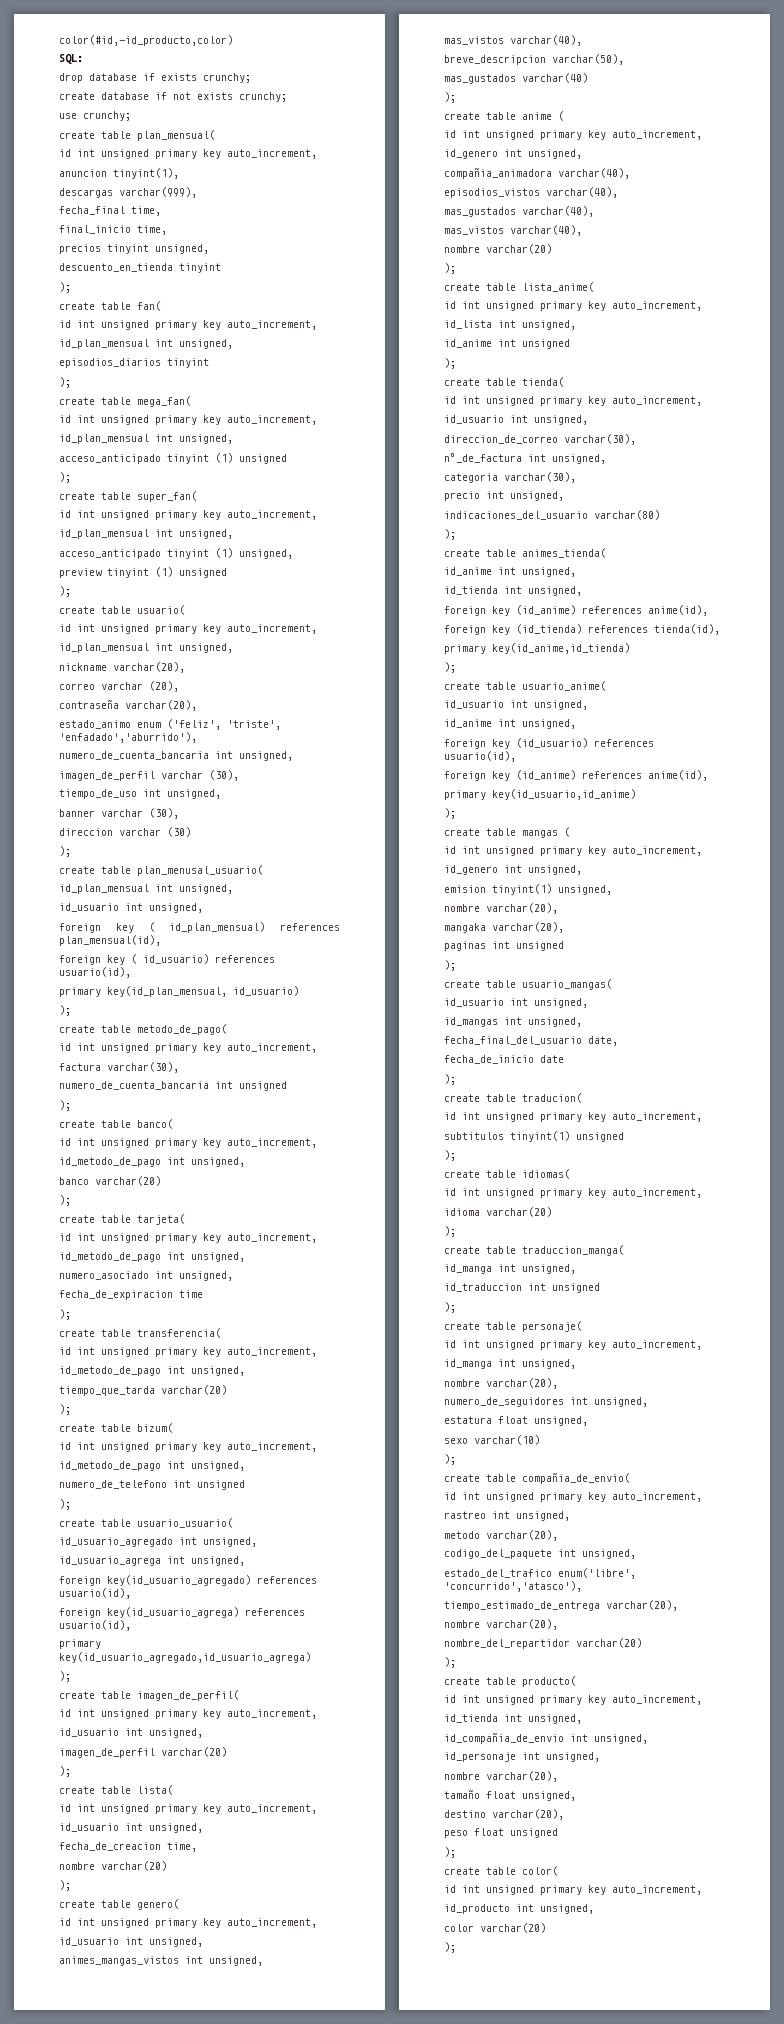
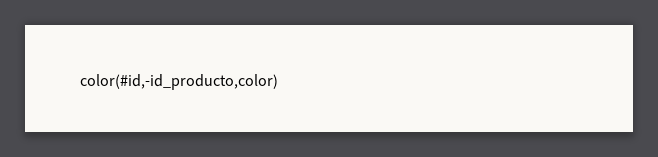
- SQL:
- drop database if exists crunchy;
- create database if not exists crunchy;
- use crunchy;
- create table plan_mensual(
- id int unsigned primary key auto_increment,
- anuncion tinyint(1),
- descargas varchar(999),
- fecha_final time,
- final_inicio time,
- precios tinyint unsigned,
- descuento_en_tienda tinyint
- );
- create table fan(
- id int unsigned primary key auto_increment,
- id_plan_mensual int unsigned,
- episodios_diarios tinyint
- );
- create table mega_fan(
- id int unsigned primary key auto_increment,
- id_plan_mensual int unsigned,
- acceso_anticipado tinyint (1) unsigned
- );
- create table super_fan(
- id int unsigned primary key auto_increment,
- id_plan_mensual int unsigned,
- acceso_anticipado tinyint (1) unsigned,
- preview tinyint (1) unsigned
- );
- create table usuario(
- id int unsigned primary key auto_increment,
- id_plan_mensual int unsigned,
- nickname varchar(20),
- correo varchar (20),
- contraseña varchar(20),
- estado_animo enum ('feliz', 'triste', 'enfadado','aburrido'),
- numero_de_cuenta_bancaria int unsigned,
- imagen_de_perfil varchar (30),
- tiempo_de_uso int unsigned,
- banner varchar (30),
- direccion varchar (30)
- );
- create table plan_menusal_usuario(
- id_plan_mensual int unsigned,
- id_usuario int unsigned,
- foreign key ( id_plan_mensual) references plan_mensual(id),
- foreign key ( id_usuario) references usuario(id),
- primary key(id_plan_mensual, id_usuario)
- );
- create table metodo_de_pago(
- id int unsigned primary key auto_increment,
- factura varchar(30),
- numero_de_cuenta_bancaria int unsigned
- );
- create table banco(
- id int unsigned primary key auto_increment,
- id_metodo_de_pago int unsigned,
- banco varchar(20)
- );
- create table tarjeta(
- id int unsigned primary key auto_increment,
- id_metodo_de_pago int unsigned,
- numero_asociado int unsigned,
- fecha_de_expiracion time
- );
- create table transferencia(
- id int unsigned primary key auto_increment,
- id_metodo_de_pago int unsigned,
- tiempo_que_tarda varchar(20)
- );
- create table bizum(
- id int unsigned primary key auto_increment,
- id_metodo_de_pago int unsigned,
- numero_de_telefono int unsigned
- );
- create table usuario_usuario(
- id_usuario_agregado int unsigned,
- id_usuario_agrega int unsigned,
- foreign key(id_usuario_agregado) references usuario(id),
- foreign key(id_usuario_agrega) references usuario(id),
- primary key(id_usuario_agregado,id_usuario_agrega)
- );
- create table imagen_de_perfil(
- id int unsigned primary key auto_increment,
- id_usuario int unsigned,
- imagen_de_perfil varchar(20)
- );
- create table lista(
- id int unsigned primary key auto_increment,
- id_usuario int unsigned,
- fecha_de_creacion time,
- nombre varchar(20)
- );
- create table genero(
- id int unsigned primary key auto_increment,
- id_usuario int unsigned,
- animes_mangas_vistos int unsigned,
- mas_vistos varchar(40),
- breve_descripcion varchar(50),
- mas_gustados varchar(40)
- );
- create table anime (
- id int unsigned primary key auto_increment,
- id_genero int unsigned,
- compañia_animadora varchar(40),
- episodios_vistos varchar(40),
- mas_gustados varchar(40),
- mas_vistos varchar(40),
- nombre varchar(20)
- );
- create table lista_anime(
- id int unsigned primary key auto_increment,
- id_lista int unsigned,
- id_anime int unsigned
- );
- create table tienda(
- id int unsigned primary key auto_increment,
- id_usuario int unsigned,
- direccion_de_correo varchar(30),
- nº_de_factura int unsigned,
- categoria varchar(30),
- precio int unsigned,
- indicaciones_del_usuario varchar(80)
- );
- create table animes_tienda(
- id_anime int unsigned,
- id_tienda int unsigned,
- foreign key (id_anime) references anime(id),
- foreign key (id_tienda) references tienda(id),
- primary key(id_anime,id_tienda)
- );
- create table usuario_anime(
- id_usuario int unsigned,
- id_anime int unsigned,
- foreign key (id_usuario) references usuario(id),
- foreign key (id_anime) references anime(id),
- primary key(id_usuario,id_anime)
- );
- create table mangas (
- id int unsigned primary key auto_increment,
- id_genero int unsigned,
- emision tinyint(1) unsigned,
- nombre varchar(20),
- mangaka varchar(20),
- paginas int unsigned
- );
- create table usuario_mangas(
- id_usuario int unsigned,
- id_mangas int unsigned,
- fecha_final_del_usuario date,
- fecha_de_inicio date
- );
- create table traducion(
- id int unsigned primary key auto_increment,
- subtitulos tinyint(1) unsigned
- );
- create table idiomas(
- id int unsigned primary key auto_increment,
- idioma varchar(20)
- );
- create table traduccion_manga(
- id_manga int unsigned,
- id_traduccion int unsigned
- );
- create table personaje(
- id int unsigned primary key auto_increment,
- id_manga int unsigned,
- nombre varchar(20),
- numero_de_seguidores int unsigned,
- estatura float unsigned,
- sexo varchar(10)
- );
- create table compañia_de_envio(
- id int unsigned primary key auto_increment,
- rastreo int unsigned,
- metodo varchar(20),
- codigo_del_paquete int unsigned,
- estado_del_trafico enum('libre', 'concurrido','atasco'),
- tiempo_estimado_de_entrega varchar(20),
- nombre varchar(20),
- nombre_del_repartidor varchar(20)
- );
- create table producto(
- id int unsigned primary key auto_increment,
- id_tienda int unsigned,
- id_compañia_de_envio int unsigned,
- id_personaje int unsigned,
- nombre varchar(20),
- tamaño float unsigned,
- destino varchar(20),
- peso float unsigned
- );
- create table color(
- id int unsigned primary key auto_increment,
- id_producto int unsigned,
- color varchar(20)
- );

